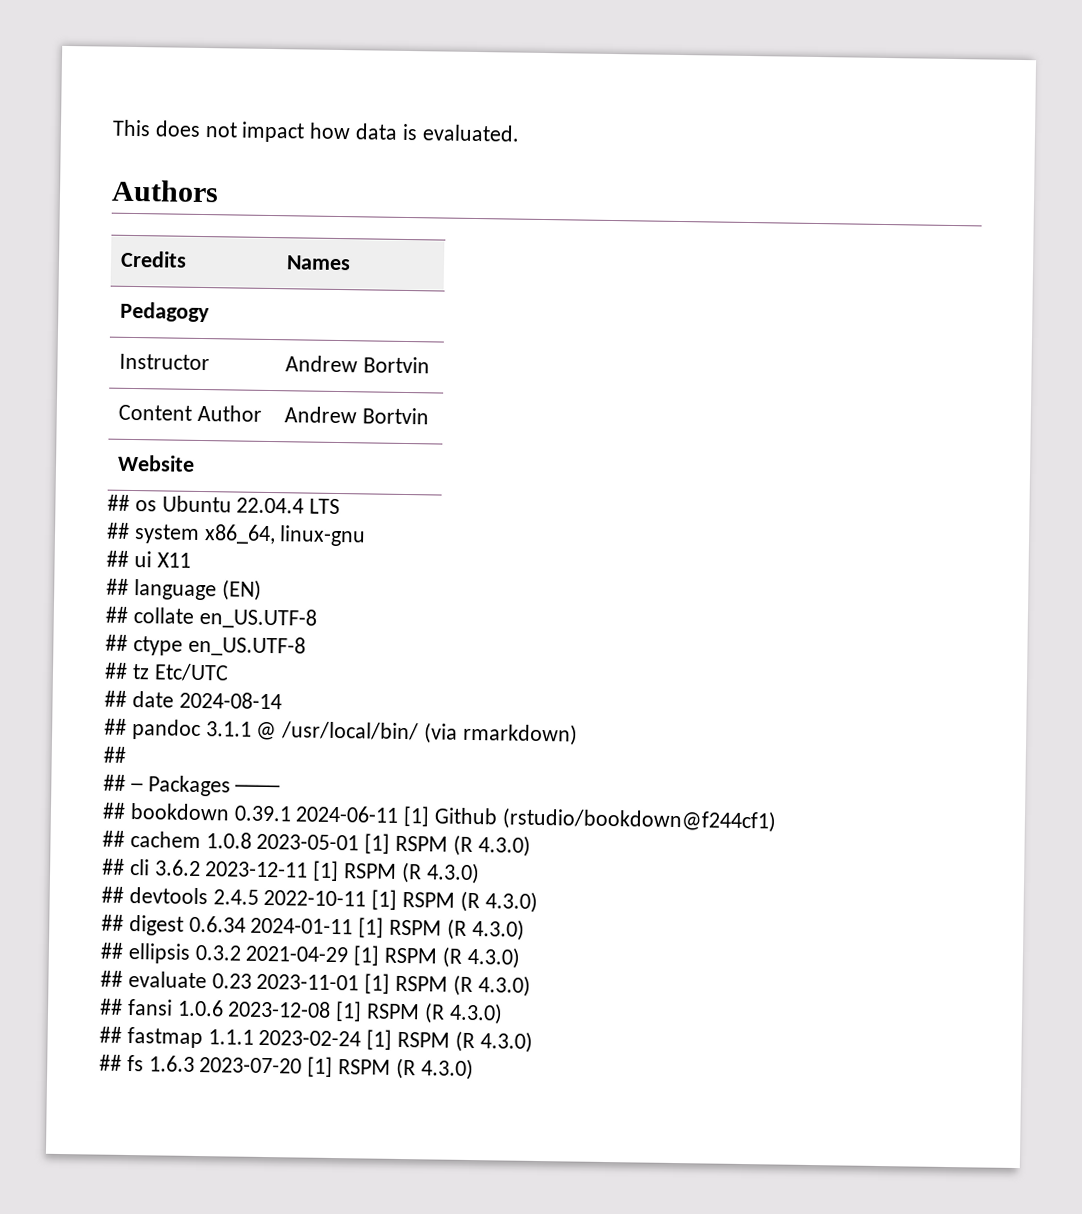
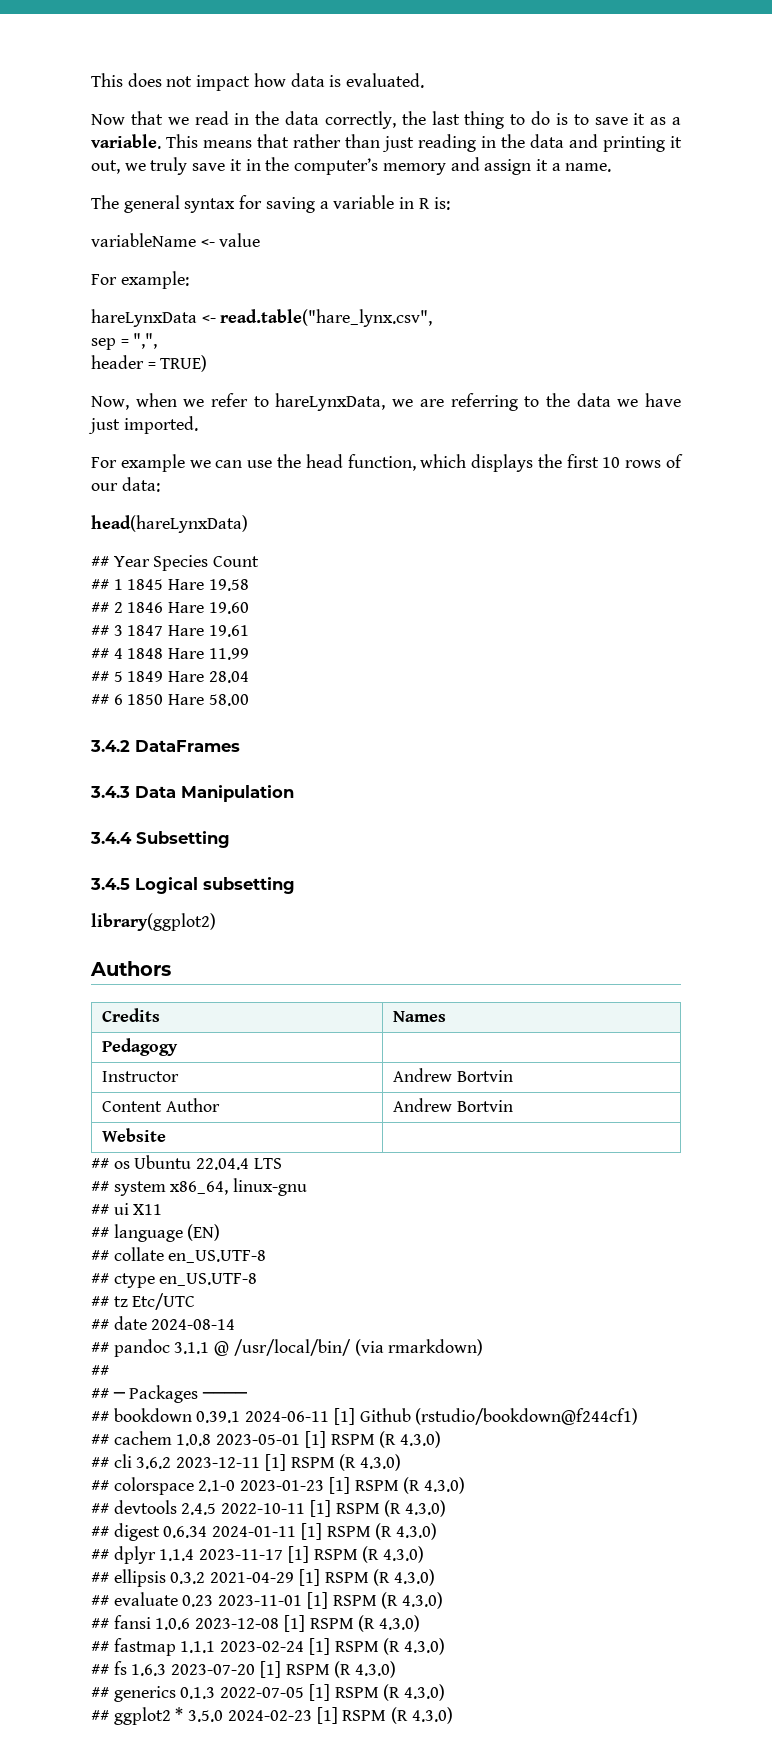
+ Now that we read in the data correctly, the last thing to do is to save it as a variable. This means that rather than just reading in the data and printing it out, we truly save it in the computer’s memory and assign it a name.
+ The general syntax for saving a variable in R is:
+ variableName <- value
+ For example:
+ hareLynxData <- read.table("hare_lynx.csv",
+ sep = ",",
+ header = TRUE)
+ Now, when we refer to hareLynxData, we are referring to the data we have just imported.
+ For example we can use the head function, which displays the first 10 rows of our data:
+ head(hareLynxData)
+ ## Year Species Count
+ ## 1 1845 Hare 19.58
+ ## 2 1846 Hare 19.60
+ ## 3 1847 Hare 19.61
+ ## 4 1848 Hare 11.99
+ ## 5 1849 Hare 28.04
+ ## 6 1850 Hare 58.00
+ 3.4.2 DataFrames
+ 3.4.3 Data Manipulation
+ 3.4.4 Subsetting
+ 3.4.5 Logical subsetting
+ library(ggplot2)
+ ## colorspace 2.1-0 2023-01-23 [1] RSPM (R 4.3.0)
+ ## dplyr 1.1.4 2023-11-17 [1] RSPM (R 4.3.0)
+ ## generics 0.1.3 2022-07-05 [1] RSPM (R 4.3.0)
+ ## ggplot2 * 3.5.0 2024-02-23 [1] RSPM (R 4.3.0)

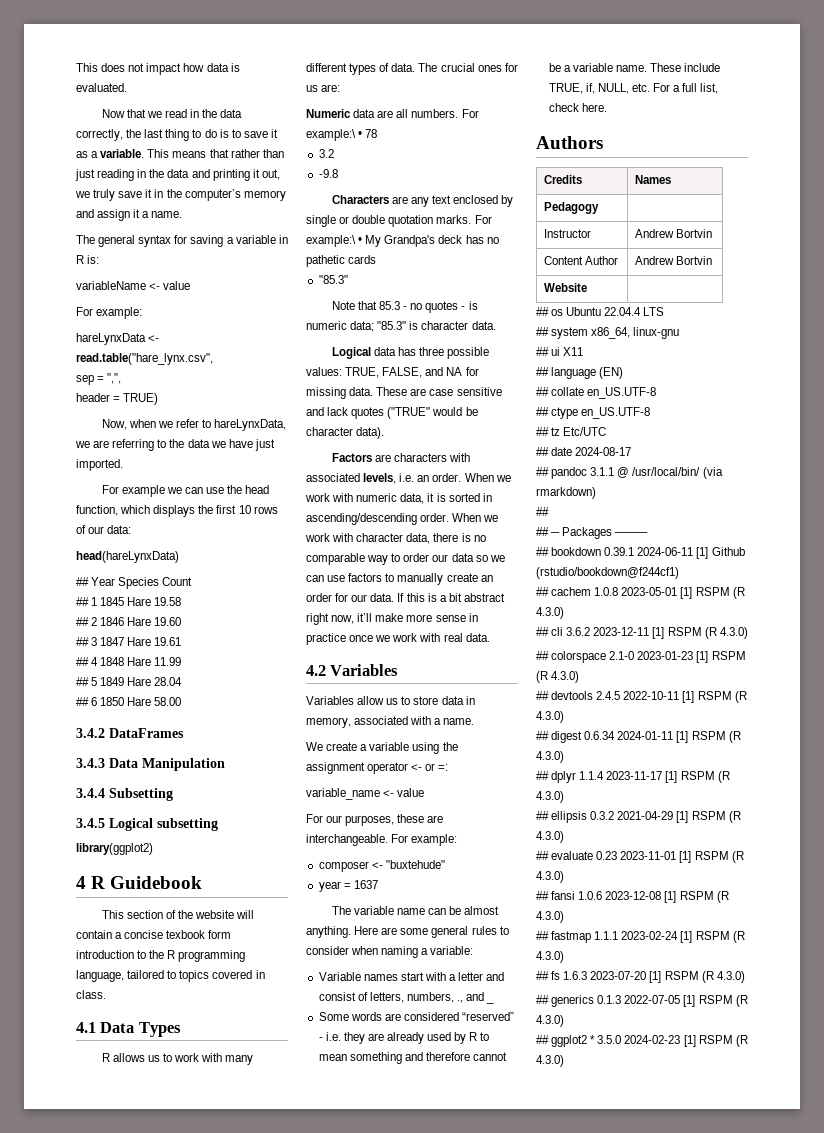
+ 4 R Guidebook
+ This section of the website will contain a concise texbook form introduction to the R programming language, tailored to topics covered in class.
+ 4.1 Data Types
+ R allows us to work with many different types of data. The crucial ones for us are:
+ Numeric data are all numbers. For example:\ • 78
+ 3.2
+ -9.8
+ Characters are any text enclosed by single or double quotation marks. For example:\ • My Grandpa's deck has no pathetic cards
+ "85.3"
+ Note that 85.3 - no quotes - is numeric data; "85.3" is character data.
+ Logical data has three possible values: TRUE, FALSE, and NA for missing data. These are case sensitive and lack quotes ("TRUE" would be character data).
+ Factors are characters with associated levels, i.e. an order. When we work with numeric data, it is sorted in ascending/descending order. When we work with character data, there is no comparable way to order our data so we can use factors to manually create an order for our data. If this is a bit abstract right now, it’ll make more sense in practice once we work with real data.
+ 4.2 Variables
+ Variables allow us to store data in memory, associated with a name.
+ We create a variable using the assignment operator <- or =:
+ variable_name <- value
+ For our purposes, these are interchangeable. For example:
+ composer <- "buxtehude"
+ year = 1637
+ The variable name can be almost anything. Here are some general rules to consider when naming a variable:
+ Variable names start with a letter and consist of letters, numbers, ., and _
+ Some words are considered “reserved” - i.e. they are already used by R to mean something and therefore cannot be a variable name. These include TRUE, if, NULL, etc. For a full list, check here.
- ## date 2024-08-14
+ ## date 2024-08-17

